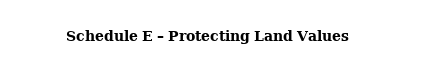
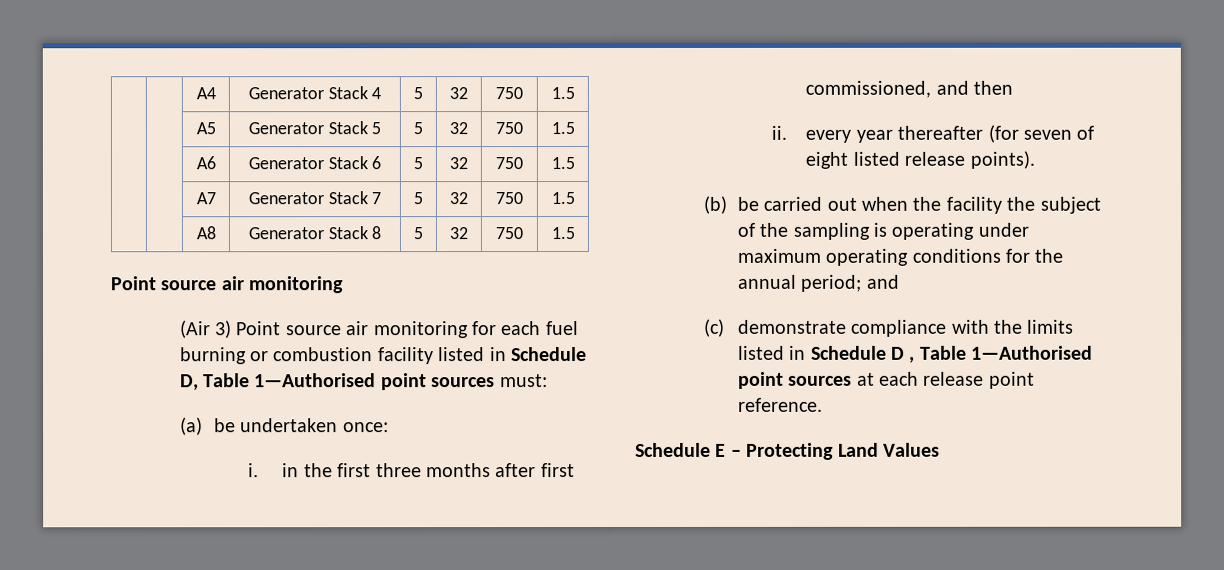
+ | | A4 | Generator Stack 4 | 5 | 32 | 750 | 1.5
+ | | A5 | Generator Stack 5 | 5 | 32 | 750 | 1.5
+ | | A6 | Generator Stack 6 | 5 | 32 | 750 | 1.5
+ | | A7 | Generator Stack 7 | 5 | 32 | 750 | 1.5
+ | | A8 | Generator Stack 8 | 5 | 32 | 750 | 1.5
+ Point source air monitoring
+ (Air 3) Point source air monitoring for each fuel burning or combustion facility listed in Schedule D, Table 1—Authorised point sources must:
+ (a) be undertaken once:
+ i. in the first three months after first commissioned, and then
+ ii. every year thereafter (for seven of eight listed release points).
+ (b) be carried out when the facility the subject of the sampling is operating under maximum operating conditions for the annual period; and
+ (c) demonstrate compliance with the limits listed in Schedule D , Table 1—Authorised point sources at each release point reference.

